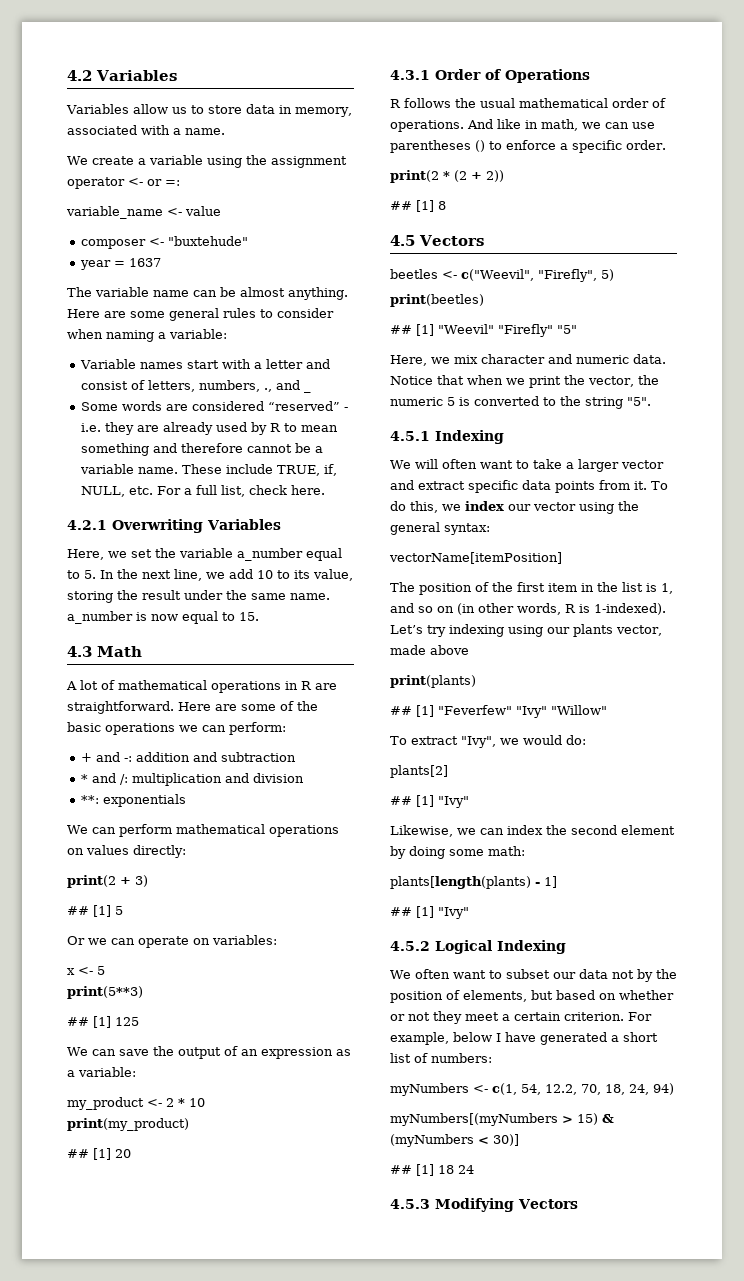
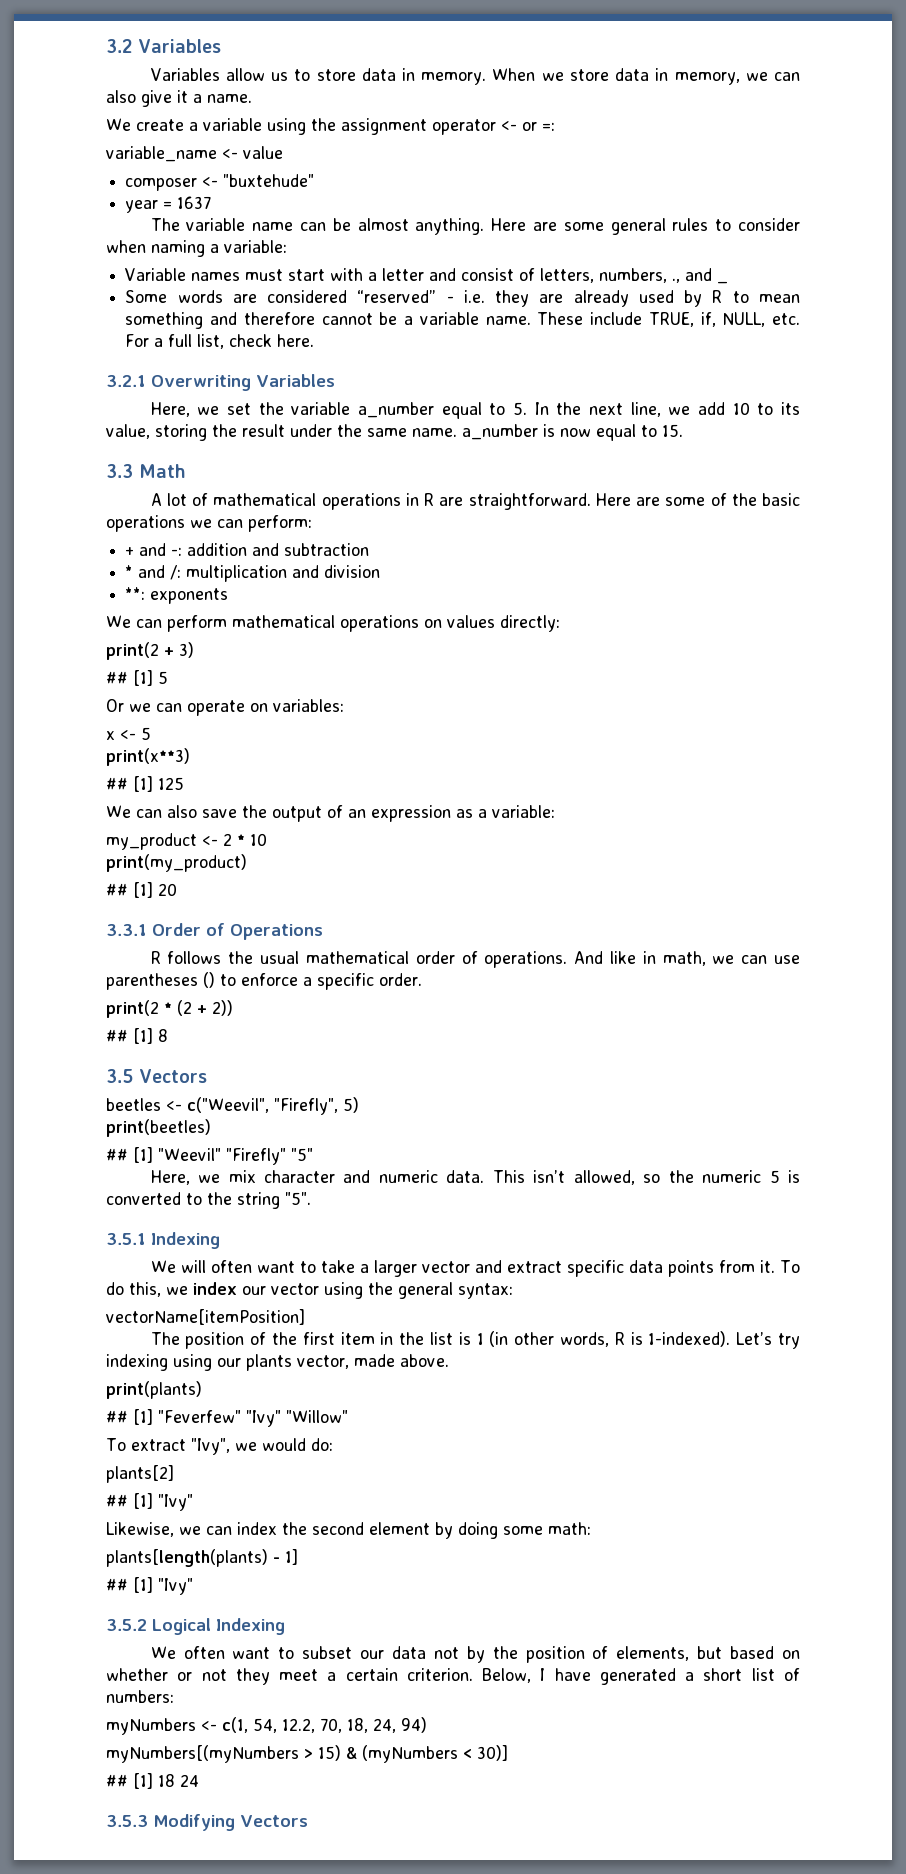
- 4.2 Variables
+ 3.2 Variables
- Variables allow us to store data in memory, associated with a name.
+ Variables allow us to store data in memory. When we store data in memory, we can also give it a name.
- Variable names start with a letter and consist of letters, numbers, ., and _
+ Variable names must start with a letter and consist of letters, numbers, ., and _
- 4.2.1 Overwriting Variables
+ 3.2.1 Overwriting Variables
- 4.3 Math
+ 3.3 Math
- **: exponentials
+ **: exponents
- print(5**3)
+ print(x**3)
- We can save the output of an expression as a variable:
+ We can also save the output of an expression as a variable:
- 4.3.1 Order of Operations
+ 3.3.1 Order of Operations
- 4.5 Vectors
+ 3.5 Vectors
- Notice that when we print the vector, the numeric 5 is converted to the string "5".
+ This isn’t allowed, so the numeric 5 is converted to the string "5".
- 4.5.1 Indexing
+ 3.5.1 Indexing
- The position of the first item in the list is 1, and so on (in other words, R is 1-indexed).
+ The position of the first item in the list is 1 (in other words, R is 1-indexed).
- Let’s try indexing using our plants vector, made above
+ Let’s try indexing using our plants vector, made above.
- 4.5.2 Logical Indexing
+ 3.5.2 Logical Indexing
- For example, below I have generated a short list of numbers:
+ Below, I have generated a short list of numbers:
- 4.5.3 Modifying Vectors
+ 3.5.3 Modifying Vectors

